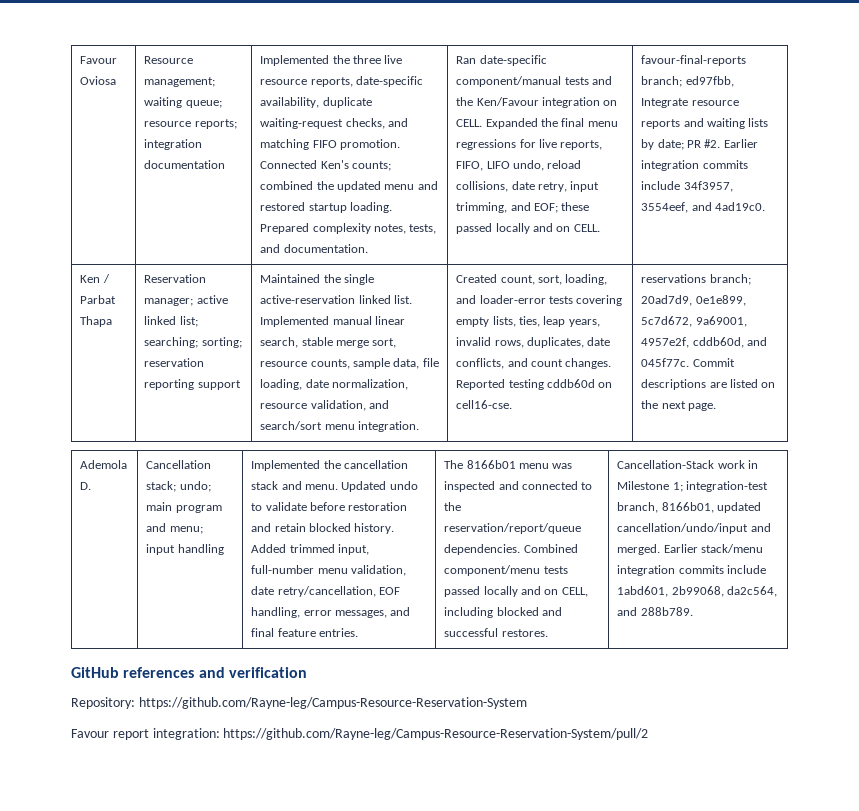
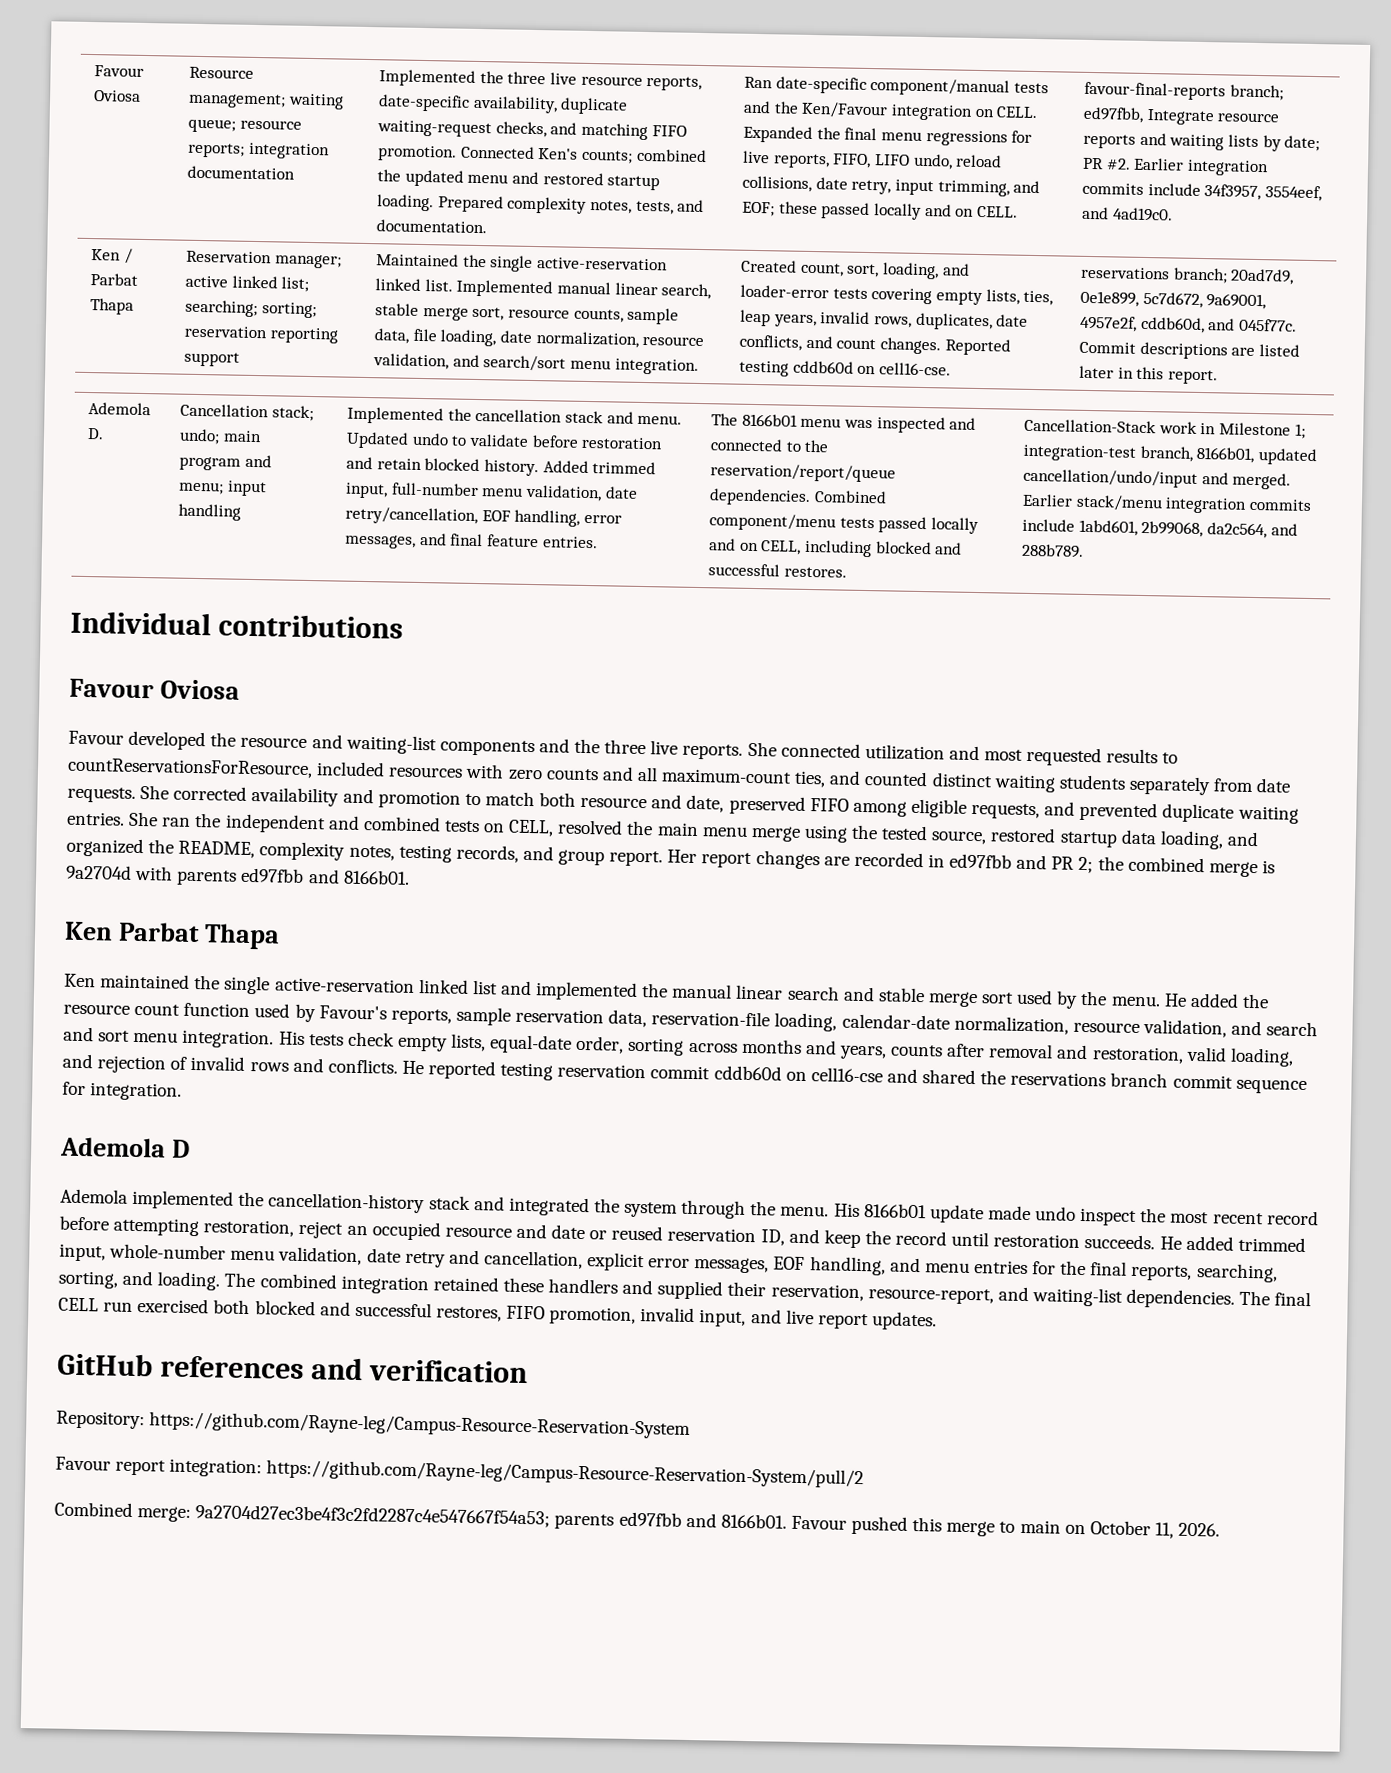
- Commit descriptions are listed on the next page.
+ Commit descriptions are listed later in this report.
+ Individual contributions
+ Favour Oviosa
+ Favour developed the resource and waiting-list components and the three live reports. She connected utilization and most requested results to countReservationsForResource, included resources with zero counts and all maximum-count ties, and counted distinct waiting students separately from date requests. She corrected availability and promotion to match both resource and date, preserved FIFO among eligible requests, and prevented duplicate waiting entries. She ran the independent and combined tests on CELL, resolved the main menu merge using the tested source, restored startup data loading, and organized the README, complexity notes, testing records, and group report. Her report changes are recorded in ed97fbb and PR 2; the combined merge is 9a2704d with parents ed97fbb and 8166b01.
+ Ken Parbat Thapa
+ Ken maintained the single active-reservation linked list and implemented the manual linear search and stable merge sort used by the menu. He added the resource count function used by Favour's reports, sample reservation data, reservation-file loading, calendar-date normalization, resource validation, and search and sort menu integration. His tests check empty lists, equal-date order, sorting across months and years, counts after removal and restoration, valid loading, and rejection of invalid rows and conflicts. He reported testing reservation commit cddb60d on cell16-cse and shared the reservations branch commit sequence for integration.
+ Ademola D
+ Ademola implemented the cancellation-history stack and integrated the system through the menu. His 8166b01 update made undo inspect the most recent record before attempting restoration, reject an occupied resource and date or reused reservation ID, and keep the record until restoration succeeds. He added trimmed input, whole-number menu validation, date retry and cancellation, explicit error messages, EOF handling, and menu entries for the final reports, searching, sorting, and loading. The combined integration retained these handlers and supplied their reservation, resource-report, and waiting-list dependencies. The final CELL run exercised both blocked and successful restores, FIFO promotion, invalid input, and live report updates.
+ Combined merge: 9a2704d27ec3be4f3c2fd2287c4e547667f54a53; parents ed97fbb and 8166b01. Favour pushed this merge to main on October 11, 2026.

